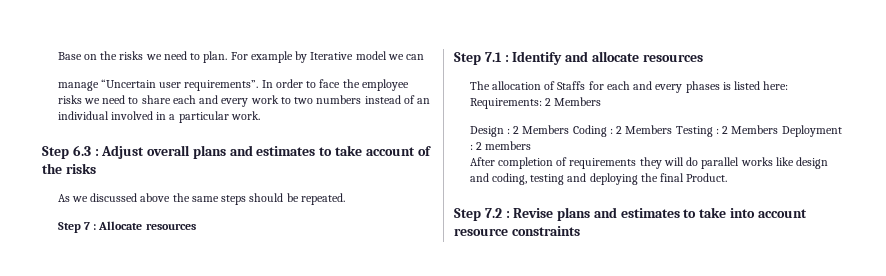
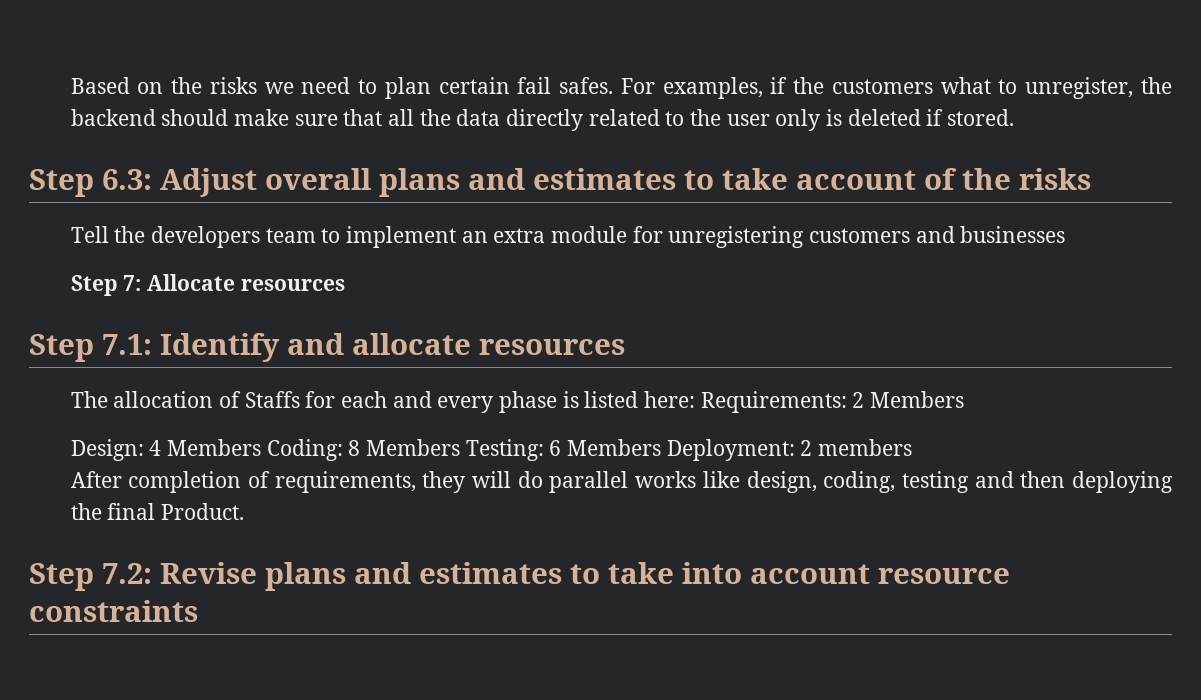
- Base on the risks we need to plan. For example by Iterative model we can
- manage “Uncertain user requirements”. In order to face the employee risks we need to share each and every work to two numbers instead of an individual involved in a particular work.
- Step 6.3 : Adjust overall plans and estimates to take account of the risks
+ Based on the risks we need to plan certain fail safes. For examples, if the customers what to unregister, the backend should make sure that all the data directly related to the user only is deleted if stored.
+ Step 6.3: Adjust overall plans and estimates to take account of the risks
- As we discussed above the same steps should be repeated.
- Step 7 : Allocate resources
+ Tell the developers team to implement an extra module for unregistering customers and businesses
+ Step 7: Allocate resources
- Step 7.1 : Identify and allocate resources
+ Step 7.1: Identify and allocate resources
- The allocation of Staffs for each and every phases is listed here: Requirements: 2 Members
+ The allocation of Staffs for each and every phase is listed here: Requirements: 2 Members
- Design : 2 Members Coding : 2 Members Testing : 2 Members Deployment : 2 members
+ Design: 4 Members Coding: 8 Members Testing: 6 Members Deployment: 2 members
- After completion of requirements they will do parallel works like design and coding, testing and deploying the final Product.
+ After completion of requirements, they will do parallel works like design, coding, testing and then deploying the final Product.
- Step 7.2 : Revise plans and estimates to take into account resource constraints
+ Step 7.2: Revise plans and estimates to take into account resource constraints

